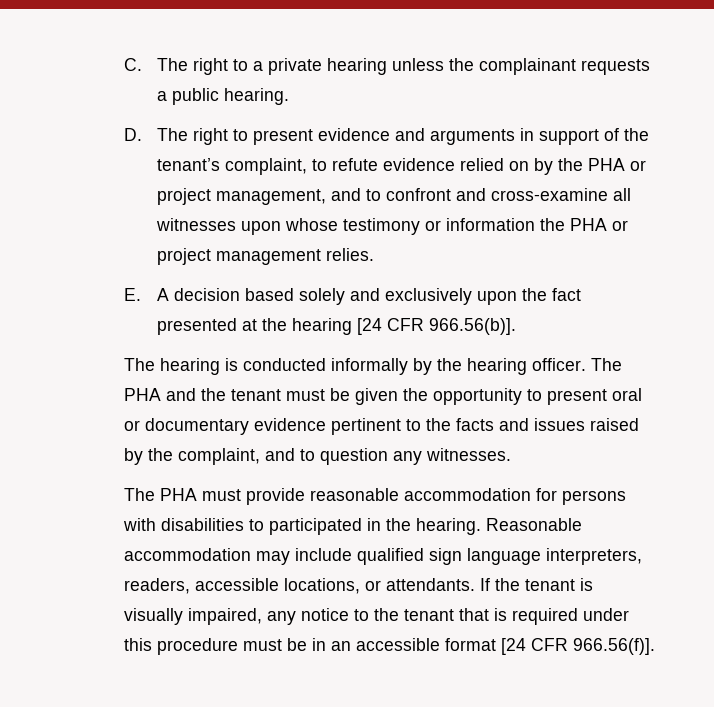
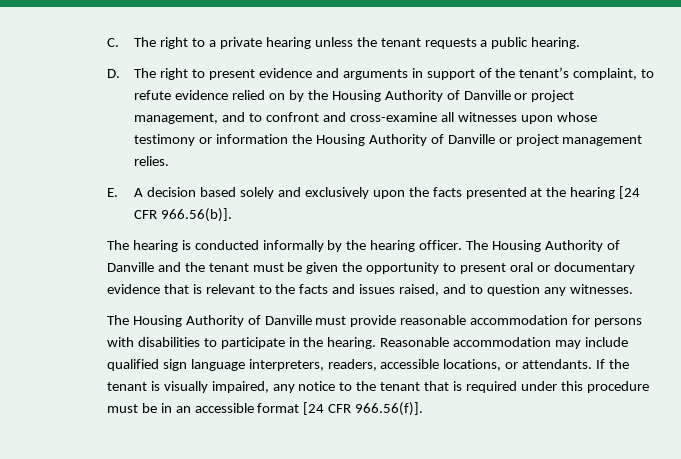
- C. The right to a private hearing unless the complainant requests a public hearing.
+ C. The right to a private hearing unless the tenant requests a public hearing.
- D. The right to present evidence and arguments in support of the tenant’s complaint, to refute evidence relied on by the PHA or project management, and to confront and cross-examine all witnesses upon whose testimony or information the PHA or project management relies.
+ D. The right to present evidence and arguments in support of the tenant’s complaint, to refute evidence relied on by the Housing Authority of Danville or project management, and to confront and cross-examine all witnesses upon whose testimony or information the Housing Authority of Danville or project management relies.
- E. A decision based solely and exclusively upon the fact presented at the hearing [24 CFR 966.56(b)].
+ E. A decision based solely and exclusively upon the facts presented at the hearing [24 CFR 966.56(b)].
- The PHA and the tenant must be given the opportunity to present oral or documentary evidence pertinent to the facts and issues raised by the complaint, and to question any witnesses.
+ The Housing Authority of Danville and the tenant must be given the opportunity to present oral or documentary evidence that is relevant to the facts and issues raised, and to question any witnesses.
- The PHA must provide reasonable accommodation for persons with disabilities to participated in the hearing.
+ The Housing Authority of Danville must provide reasonable accommodation for persons with disabilities to participate in the hearing.

